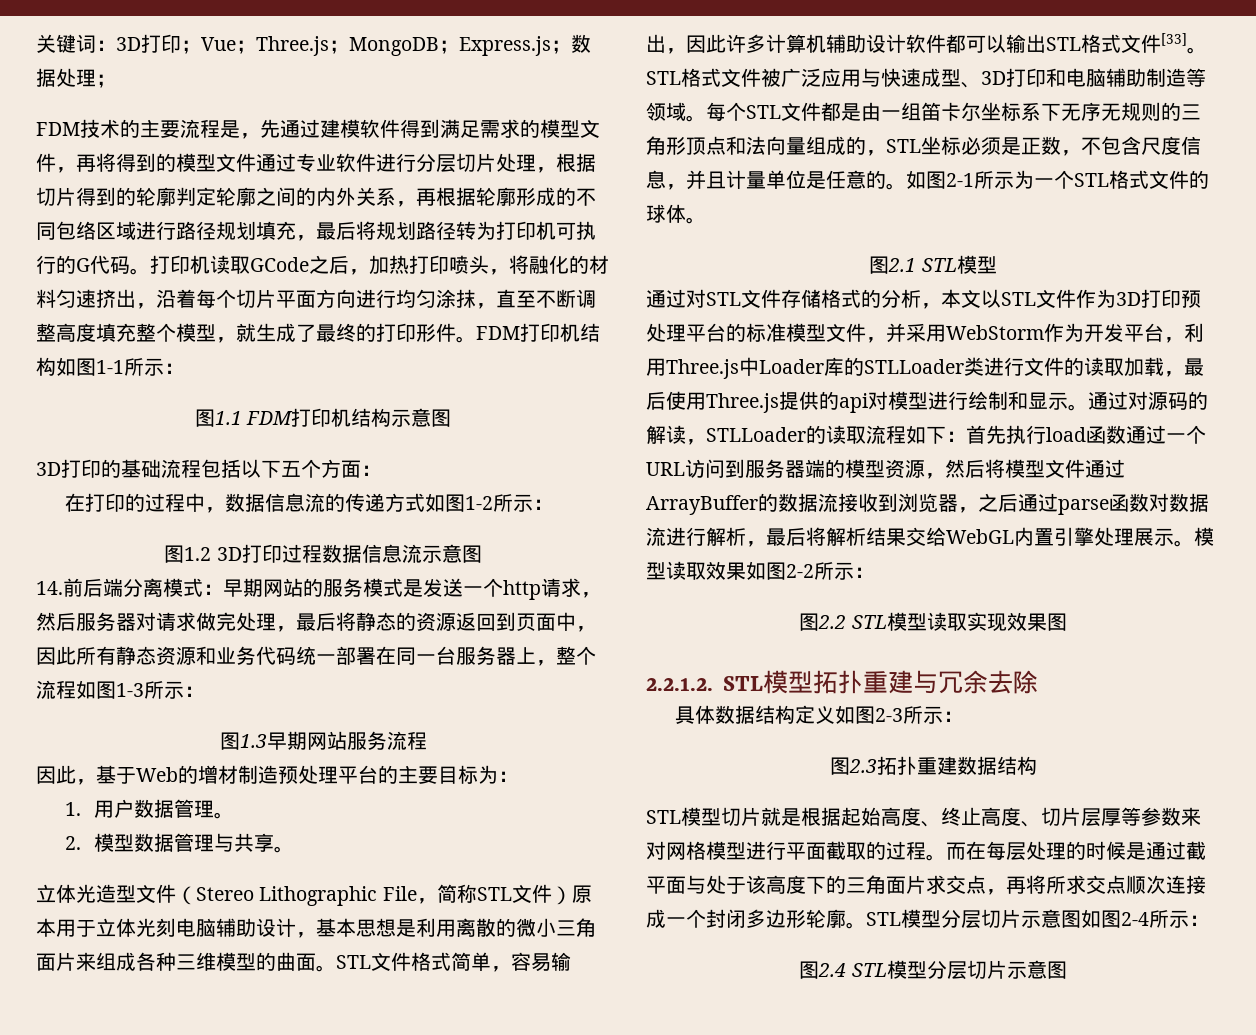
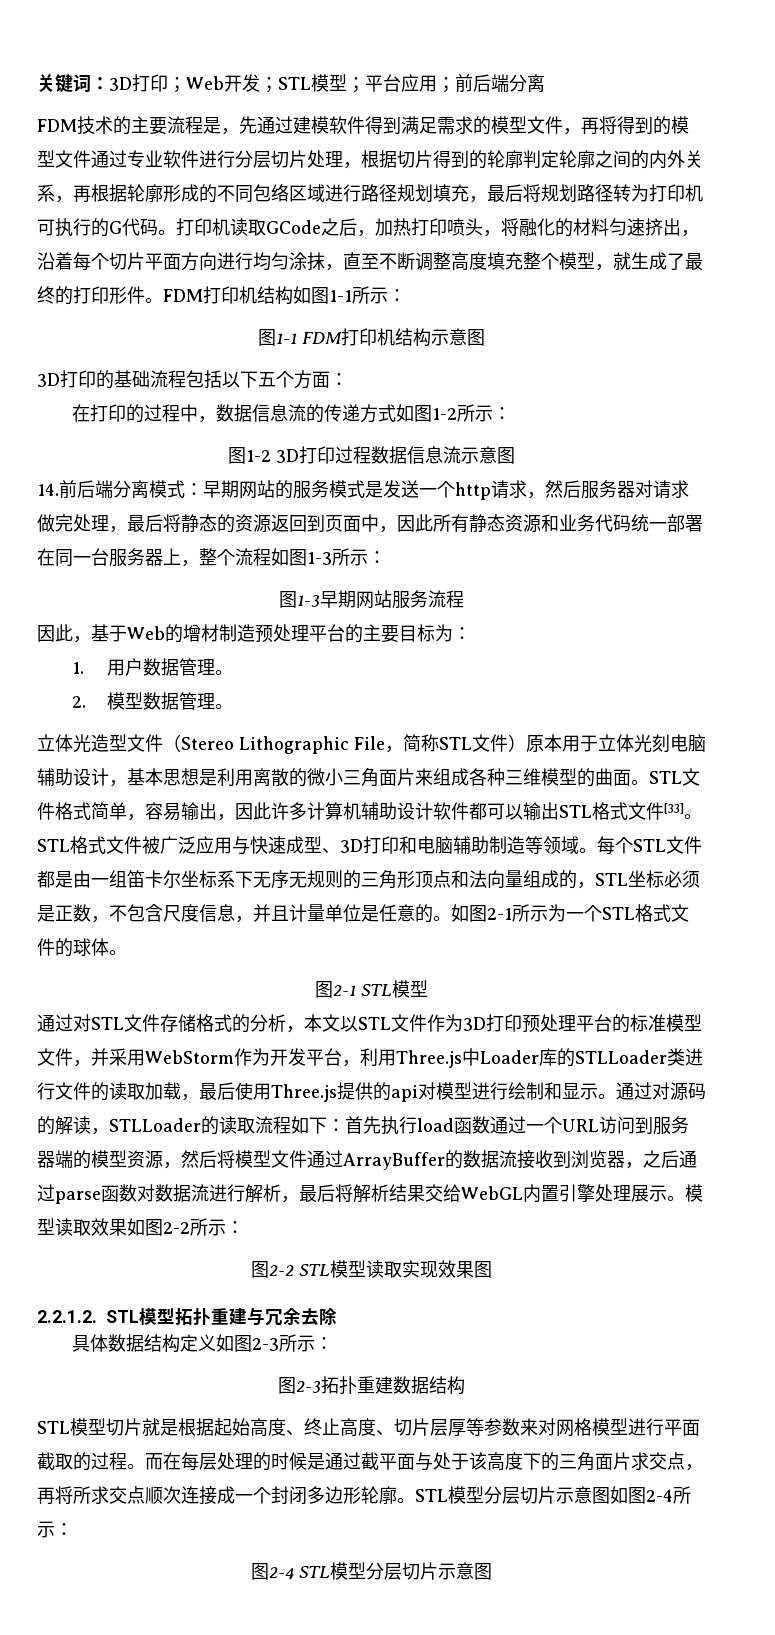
- 关键词：3D打印；Vue；Three.js；MongoDB；Express.js；数据处理；
+ 关键词：3D打印；Web开发；STL模型；平台应用；前后端分离
- 图1.1 FDM打印机结构示意图
+ 图1-1 FDM打印机结构示意图
- 图1.2 3D打印过程数据信息流示意图
+ 图1-2 3D打印过程数据信息流示意图
- 图1.3早期网站服务流程
+ 图1-3早期网站服务流程
- 2.模型数据管理与共享。
+ 2.模型数据管理。
- 图2.1 STL模型
+ 图2-1 STL模型
- 图2.2 STL模型读取实现效果图
+ 图2-2 STL模型读取实现效果图
- 图2.3拓扑重建数据结构
+ 图2-3拓扑重建数据结构
- 图2.4 STL模型分层切片示意图
+ 图2-4 STL模型分层切片示意图

